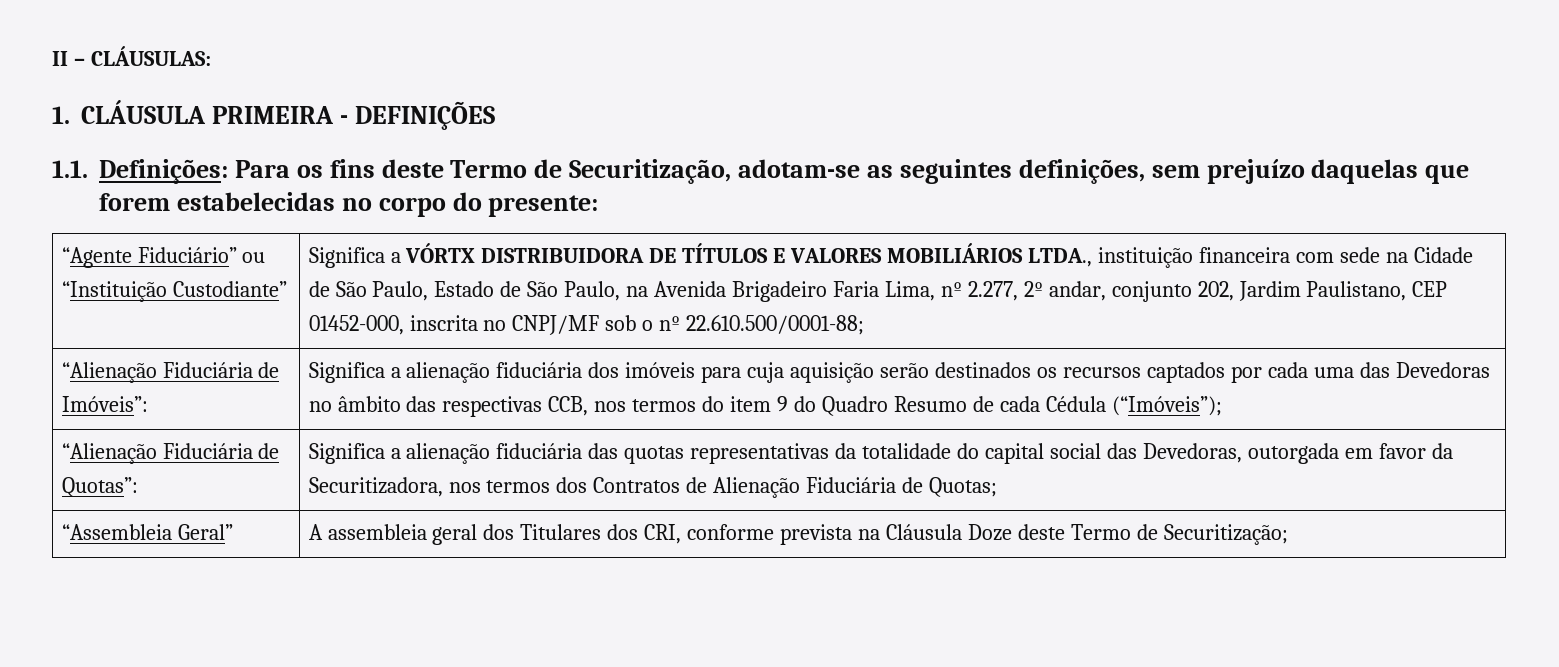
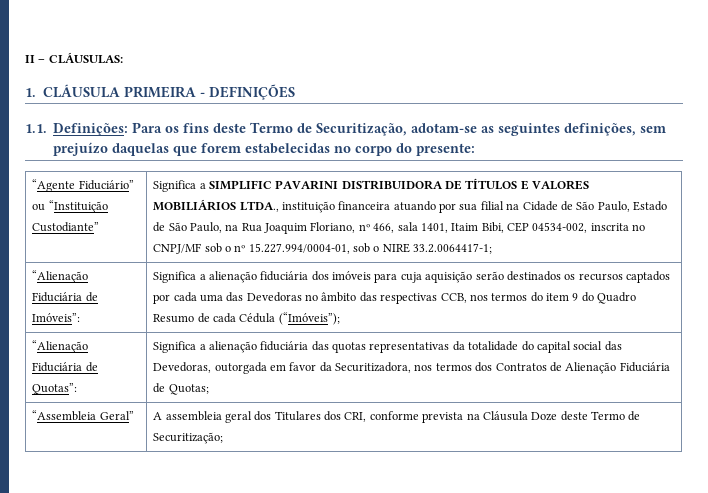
- Significa a VÓRTX DISTRIBUIDORA DE TÍTULOS E VALORES MOBILIÁRIOS LTDA., instituição financeira com sede na Cidade de São Paulo, Estado de São Paulo, na Avenida Brigadeiro Faria Lima, nº 2.277, 2º andar, conjunto 202, Jardim Paulistano, CEP 01452-000, inscrita no CNPJ/MF sob o nº 22.610.500/0001-88;
+ Significa a SIMPLIFIC PAVARINI DISTRIBUIDORA DE TÍTULOS E VALORES MOBILIÁRIOS LTDA., instituição financeira atuando por sua filial na Cidade de São Paulo, Estado de São Paulo, na Rua Joaquim Floriano, nº 466, sala 1401, Itaim Bibi, CEP 04534-002, inscrita no CNPJ/MF sob o nº 15.227.994/0004-01, sob o NIRE 33.2.0064417-1;

